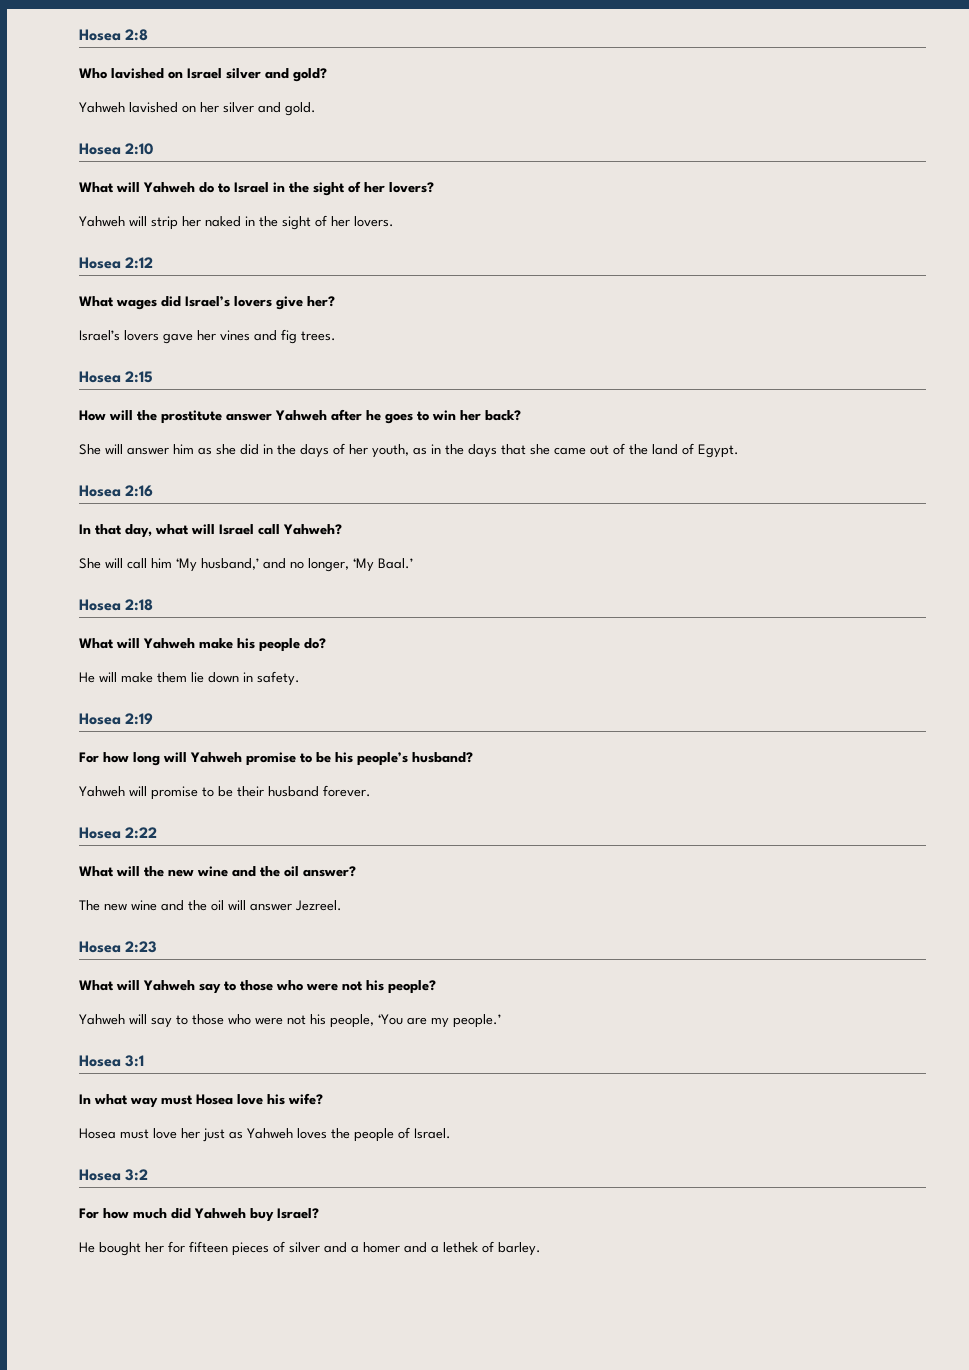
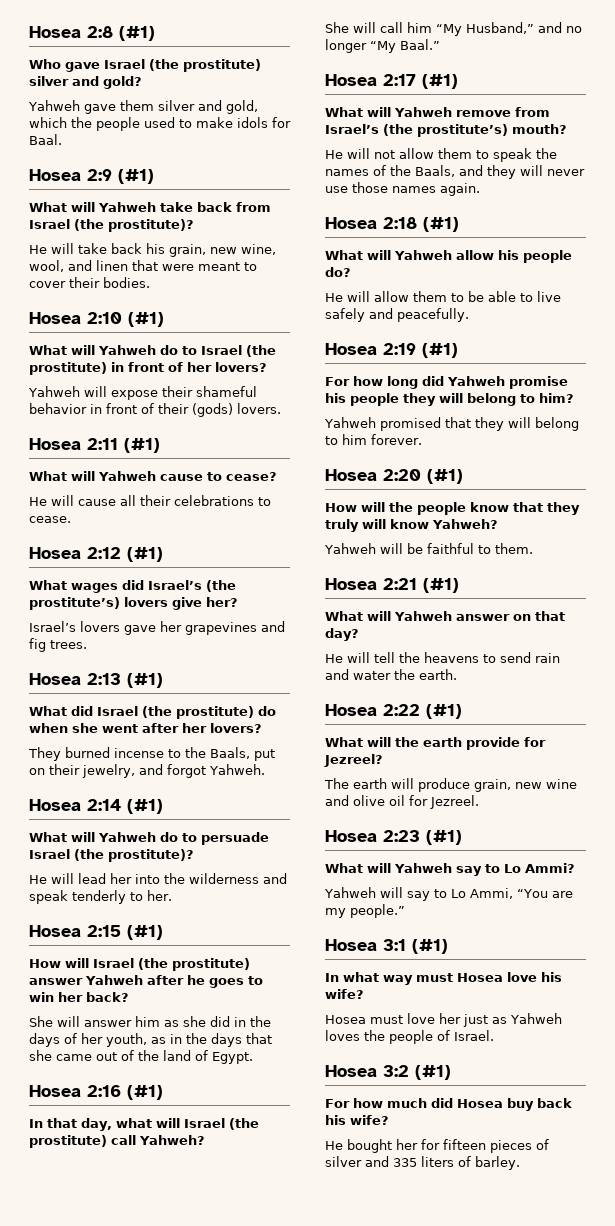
- Hosea 2:8
+ Hosea 2:8 (#1)
- Who lavished on Israel silver and gold?
+ Who gave Israel (the prostitute) silver and gold?
- Yahweh lavished on her silver and gold.
+ Yahweh gave them silver and gold, which the people used to make idols for Baal.
+ Hosea 2:9 (#1)
+ What will Yahweh take back from Israel (the prostitute)?
+ He will take back his grain, new wine, wool, and linen that were meant to cover their bodies.
- Hosea 2:10
+ Hosea 2:10 (#1)
- What will Yahweh do to Israel in the sight of her lovers?
+ What will Yahweh do to Israel (the prostitute) in front of her lovers?
- Yahweh will strip her naked in the sight of her lovers.
+ Yahweh will expose their shameful behavior in front of their (gods) lovers.
+ Hosea 2:11 (#1)
+ What will Yahweh cause to cease?
+ He will cause all their celebrations to cease.
- Hosea 2:12
+ Hosea 2:12 (#1)
- What wages did Israel’s lovers give her?
+ What wages did Israel’s (the prostitute’s) lovers give her?
- Israel’s lovers gave her vines and fig trees.
+ Israel’s lovers gave her grapevines and fig trees.
+ Hosea 2:13 (#1)
+ What did Israel (the prostitute) do when she went after her lovers?
+ They burned incense to the Baals, put on their jewelry, and forgot Yahweh.
+ Hosea 2:14 (#1)
+ What will Yahweh do to persuade Israel (the prostitute)?
+ He will lead her into the wilderness and speak tenderly to her.
- Hosea 2:15
- How will the prostitute answer Yahweh after he goes to win her back?
+ Hosea 2:15 (#1)
+ How will Israel (the prostitute) answer Yahweh after he goes to win her back?
- Hosea 2:16
+ Hosea 2:16 (#1)
- In that day, what will Israel call Yahweh?
+ In that day, what will Israel (the prostitute) call Yahweh?
- She will call him ‘My husband,’ and no longer, ‘My Baal.’
- Hosea 2:18
- What will Yahweh make his people do?
+ She will call him “My Husband,” and no longer “My Baal.”
+ Hosea 2:17 (#1)
+ What will Yahweh remove from Israel’s (the prostitute’s) mouth?
+ He will not allow them to speak the names of the Baals, and they will never use those names again.
+ Hosea 2:18 (#1)
+ What will Yahweh allow his people do?
- He will make them lie down in safety.
+ He will allow them to be able to live safely and peacefully.
- Hosea 2:19
+ Hosea 2:19 (#1)
- For how long will Yahweh promise to be his people’s husband?
- Yahweh will promise to be their husband forever.
+ For how long did Yahweh promise his people they will belong to him?
+ Yahweh promised that they will belong to him forever.
+ Hosea 2:20 (#1)
+ How will the people know that they truly will know Yahweh?
+ Yahweh will be faithful to them.
+ Hosea 2:21 (#1)
+ What will Yahweh answer on that day?
+ He will tell the heavens to send rain and water the earth.
- Hosea 2:22
+ Hosea 2:22 (#1)
- What will the new wine and the oil answer?
- The new wine and the oil will answer Jezreel.
+ What will the earth provide for Jezreel?
+ The earth will produce grain, new wine and olive oil for Jezreel.
- Hosea 2:23
+ Hosea 2:23 (#1)
- What will Yahweh say to those who were not his people?
- Yahweh will say to those who were not his people, ‘You are my people.’
+ What will Yahweh say to Lo Ammi?
+ Yahweh will say to Lo Ammi, “You are my people.”
- Hosea 3:1
+ Hosea 3:1 (#1)
- Hosea 3:2
+ Hosea 3:2 (#1)
- For how much did Yahweh buy Israel?
+ For how much did Hosea buy back his wife?
- He bought her for fifteen pieces of silver and a homer and a lethek of barley.
+ He bought her for fifteen pieces of silver and 335 liters of barley.

